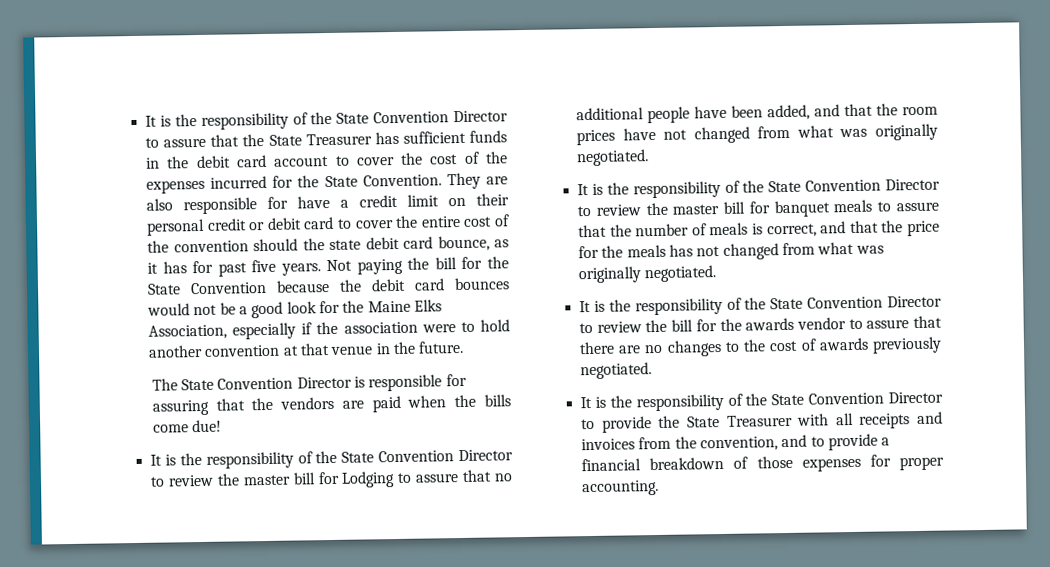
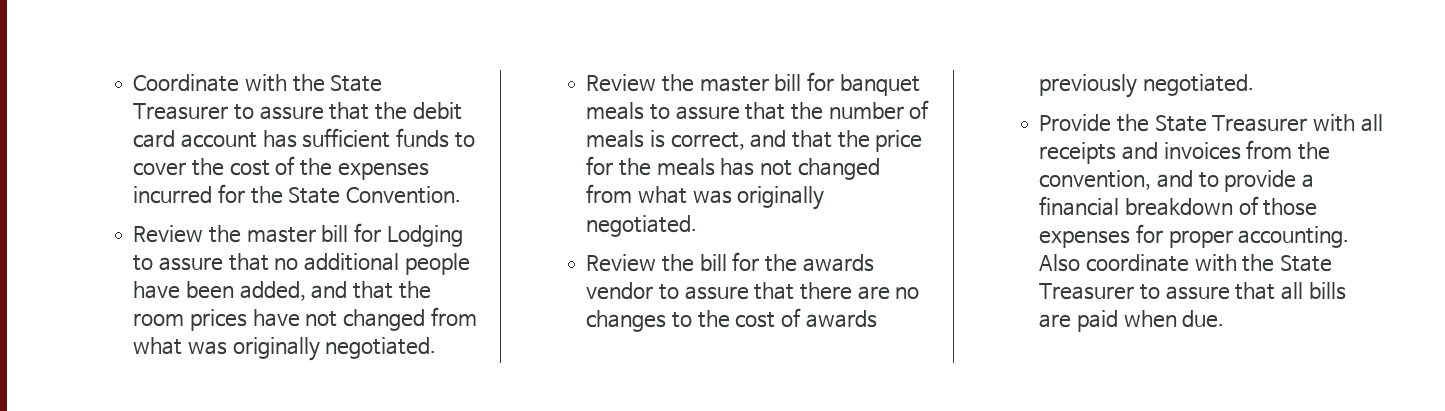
- It is the responsibility of the State Convention Director to assure that the State Treasurer has sufficient funds in the debit card account to cover the cost of the expenses incurred for the State Convention. They are also responsible for have a credit limit on their personal credit or debit card to cover the entire cost of the convention should the state debit card bounce, as it has for past five years. Not paying the bill for the State Convention because the debit card bounces would not be a good look for the Maine Elks Association, especially if the association were to hold another convention at that venue in the future.
- The State Convention Director is responsible for assuring that the vendors are paid when the bills come due!
- It is the responsibility of the State Convention Director to review the master bill for Lodging to assure that no additional people have been added, and that the room prices have not changed from what was originally negotiated.
+ Coordinate with the State Treasurer to assure that the debit card account has sufficient funds to cover the cost of the expenses incurred for the State Convention.
+ Review the master bill for Lodging to assure that no additional people have been added, and that the room prices have not changed from what was originally negotiated.
- It is the responsibility of the State Convention Director to review the master bill for banquet meals to assure that the number of meals is correct, and that the price for the meals has not changed from what was originally negotiated.
+ Review the master bill for banquet meals to assure that the number of meals is correct, and that the price for the meals has not changed from what was originally negotiated.
- It is the responsibility of the State Convention Director to review the bill for the awards vendor to assure that there are no changes to the cost of awards previously negotiated.
+ Review the bill for the awards vendor to assure that there are no changes to the cost of awards previously negotiated.
- It is the responsibility of the State Convention Director to provide the State Treasurer with all receipts and invoices from the convention, and to provide a financial breakdown of those expenses for proper accounting.
+ Provide the State Treasurer with all receipts and invoices from the convention, and to provide a financial breakdown of those expenses for proper accounting.
+ Also coordinate with the State Treasurer to assure that all bills are paid when due.

